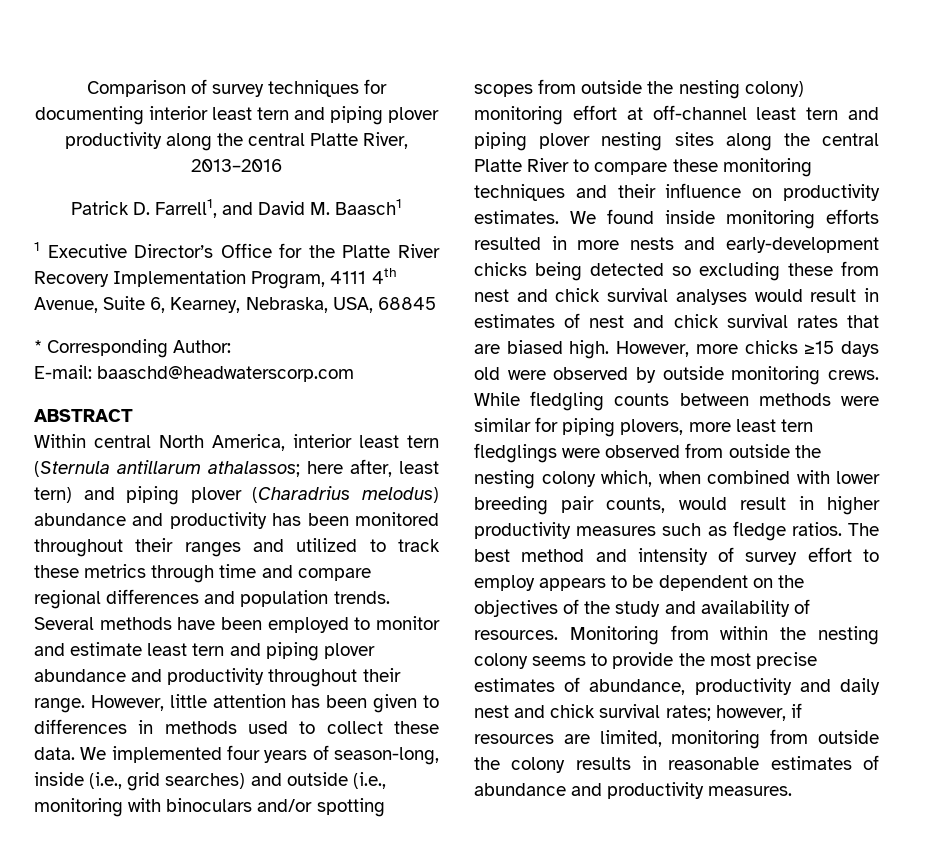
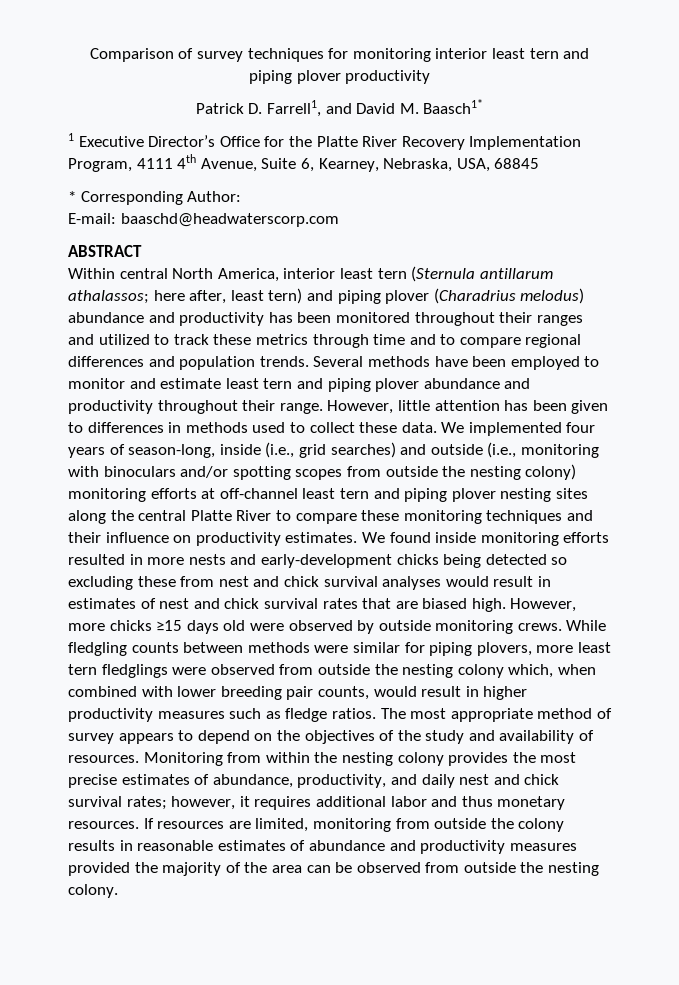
- Comparison of survey techniques for documenting interior least tern and piping plover productivity along the central Platte River, 2013–2016
+ Comparison of survey techniques for monitoring interior least tern and piping plover productivity
- Patrick D. Farrell1, and David M. Baasch1
+ Patrick D. Farrell1, and David M. Baasch1*
- Within central North America, interior least tern (Sternula antillarum athalassos; here after, least tern) and piping plover (Charadrius melodus) abundance and productivity has been monitored throughout their ranges and utilized to track these metrics through time and compare regional differences and population trends.
+ Within central North America, interior least tern (Sternula antillarum athalassos; here after, least tern) and piping plover (Charadrius melodus) abundance and productivity has been monitored throughout their ranges and utilized to track these metrics through time and to compare regional differences and population trends.
- We implemented four years of season-long, inside (i.e., grid searches) and outside (i.e., monitoring with binoculars and/or spotting scopes from outside the nesting colony) monitoring effort at off-channel least tern and piping plover nesting sites along the central Platte River to compare these monitoring techniques and their influence on productivity estimates.
+ We implemented four years of season-long, inside (i.e., grid searches) and outside (i.e., monitoring with binoculars and/or spotting scopes from outside the nesting colony) monitoring efforts at off-channel least tern and piping plover nesting sites along the central Platte River to compare these monitoring techniques and their influence on productivity estimates.
- The best method and intensity of survey effort to employ appears to be dependent on the objectives of the study and availability of resources.
+ The most appropriate method of survey appears to depend on the objectives of the study and availability of resources.
- Monitoring from within the nesting colony seems to provide the most precise estimates of abundance, productivity and daily nest and chick survival rates; however, if resources are limited, monitoring from outside the colony results in reasonable estimates of abundance and productivity measures.
+ Monitoring from within the nesting colony provides the most precise estimates of abundance, productivity, and daily nest and chick survival rates; however, it requires additional labor and thus monetary resources. If resources are limited, monitoring from outside the colony results in reasonable estimates of abundance and productivity measures provided the majority of the area can be observed from outside the nesting colony.

